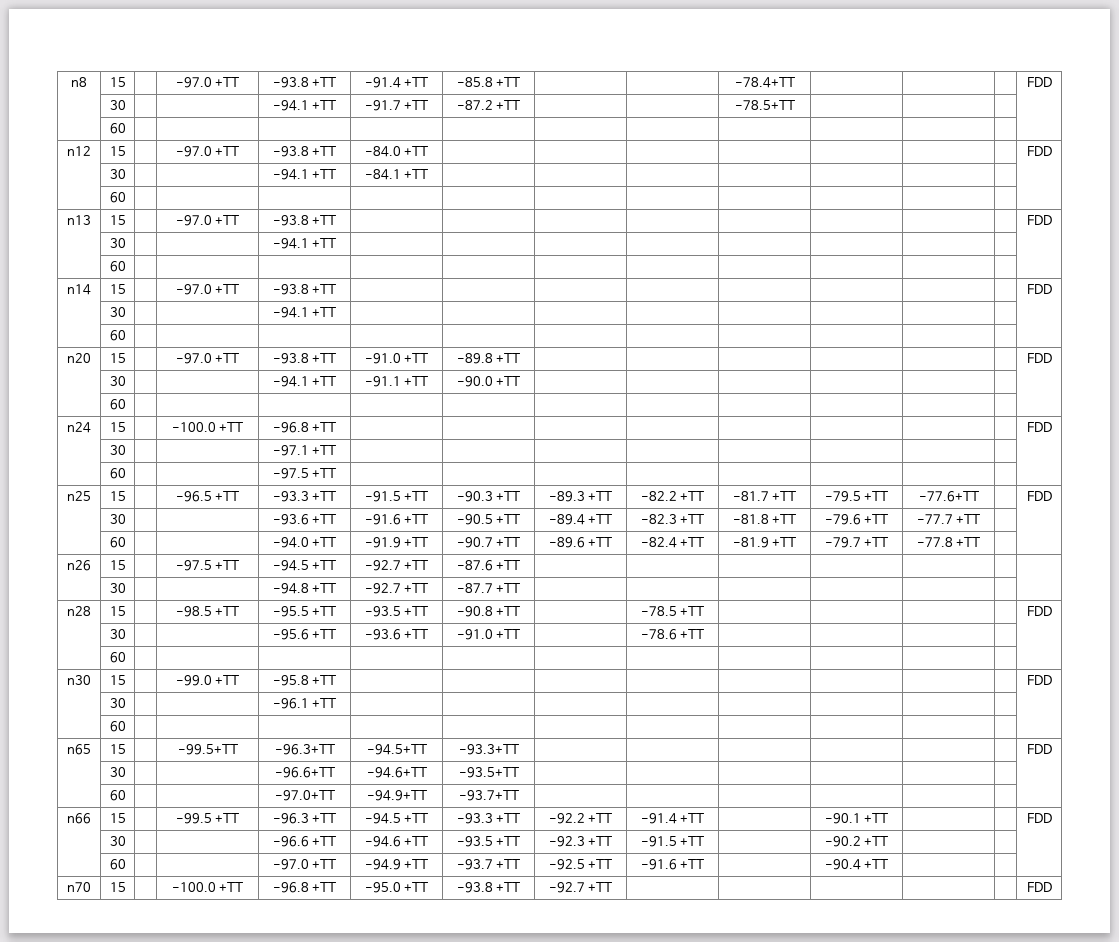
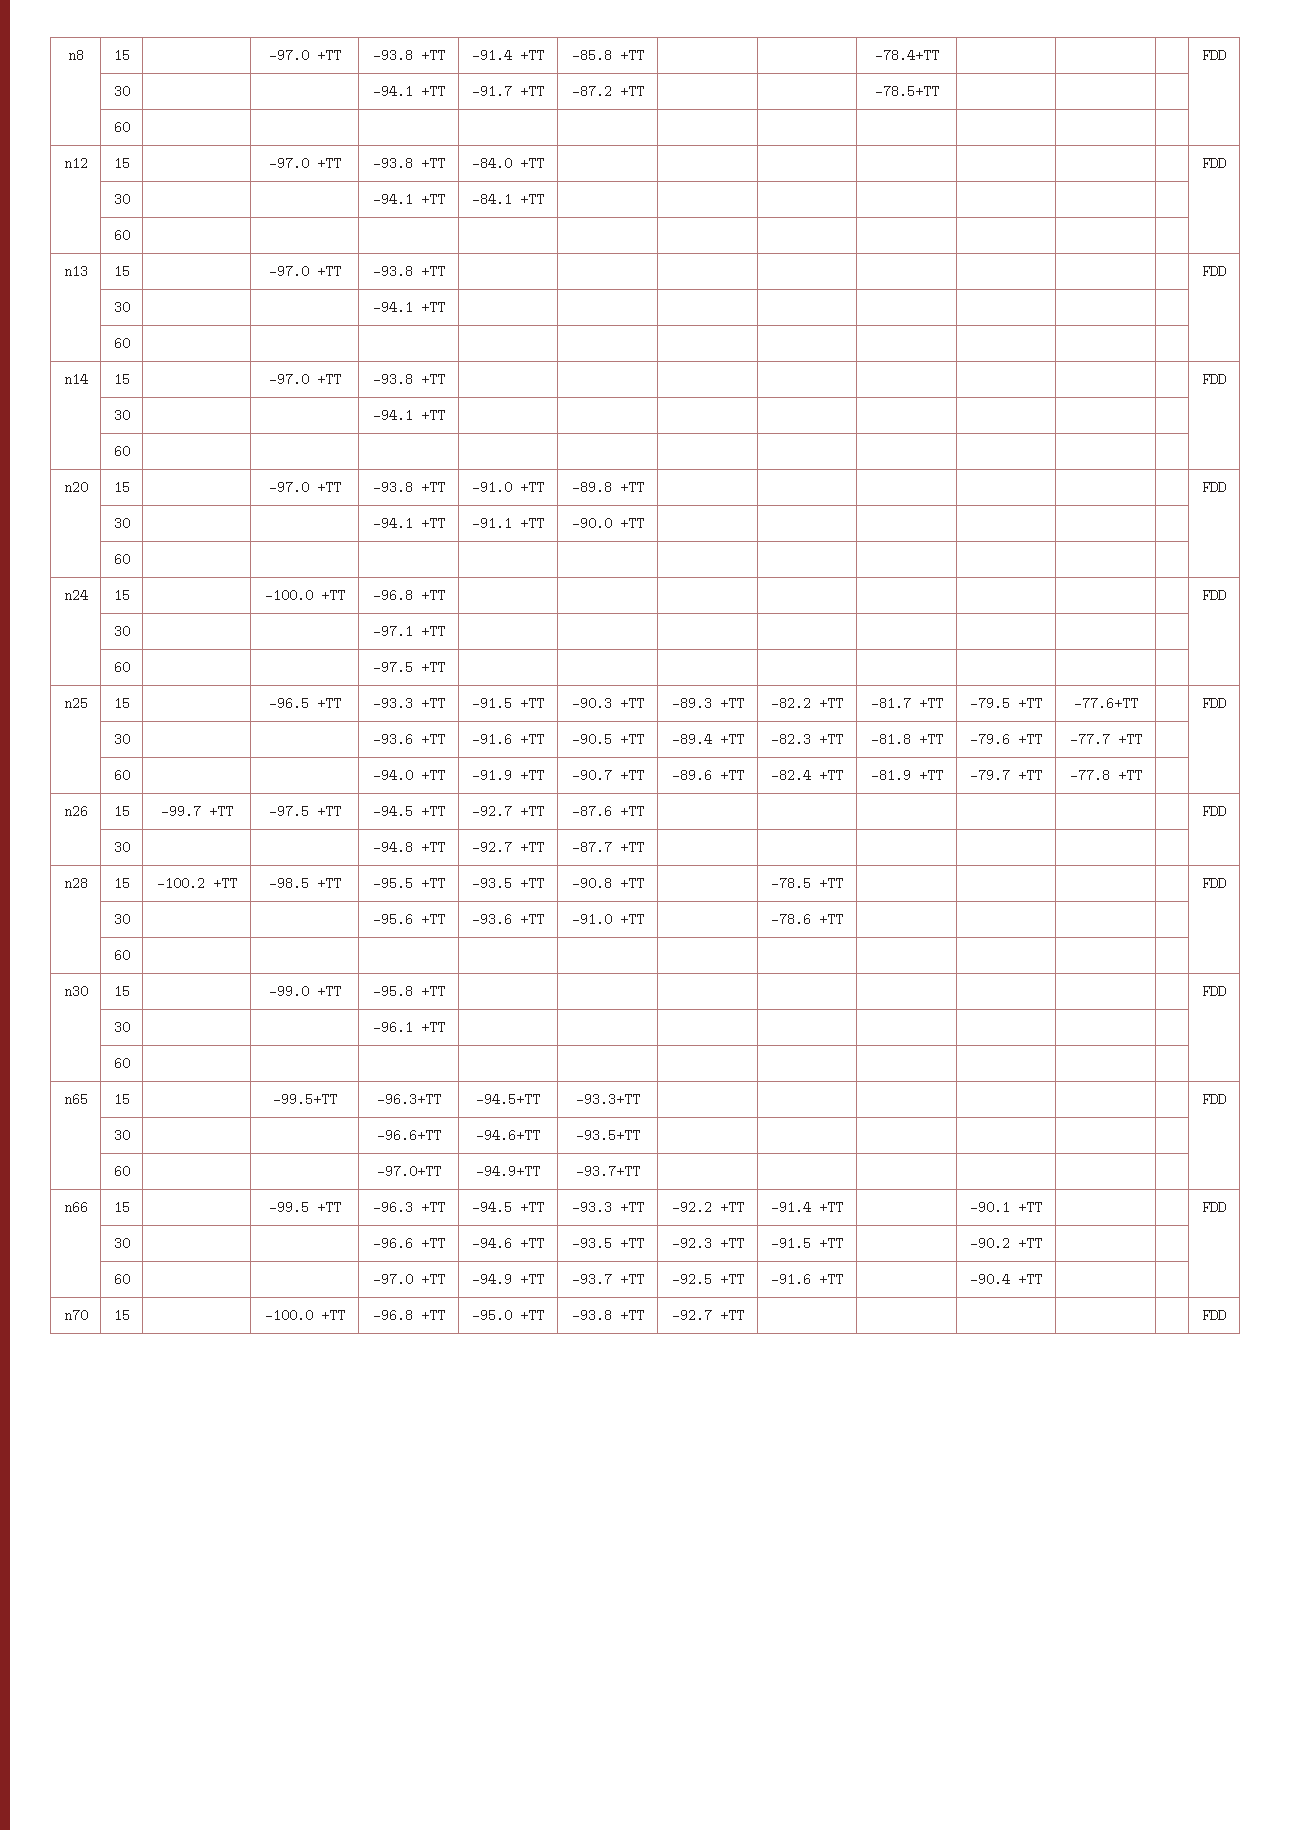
- n26 | 15 | | -97.5 +TT | -94.5 +TT | -92.7 +TT | -87.6 +TT | | | | | | |
+ n26 | 15 | -99.7 +TT | -97.5 +TT | -94.5 +TT | -92.7 +TT | -87.6 +TT | | | | | | | FDD
- n28 | 15 | | -98.5 +TT | -95.5 +TT | -93.5 +TT | -90.8 +TT | | -78.5 +TT | | | | | FDD
+ n28 | 15 | -100.2 +TT | -98.5 +TT | -95.5 +TT | -93.5 +TT | -90.8 +TT | | -78.5 +TT | | | | | FDD

